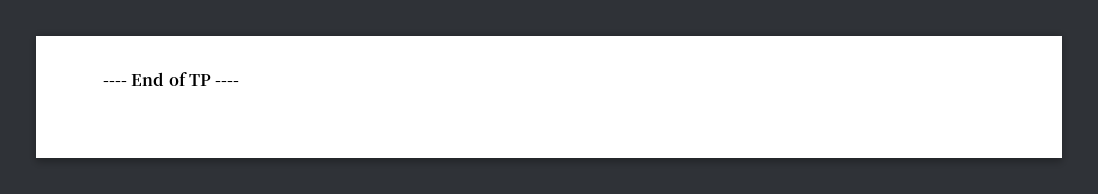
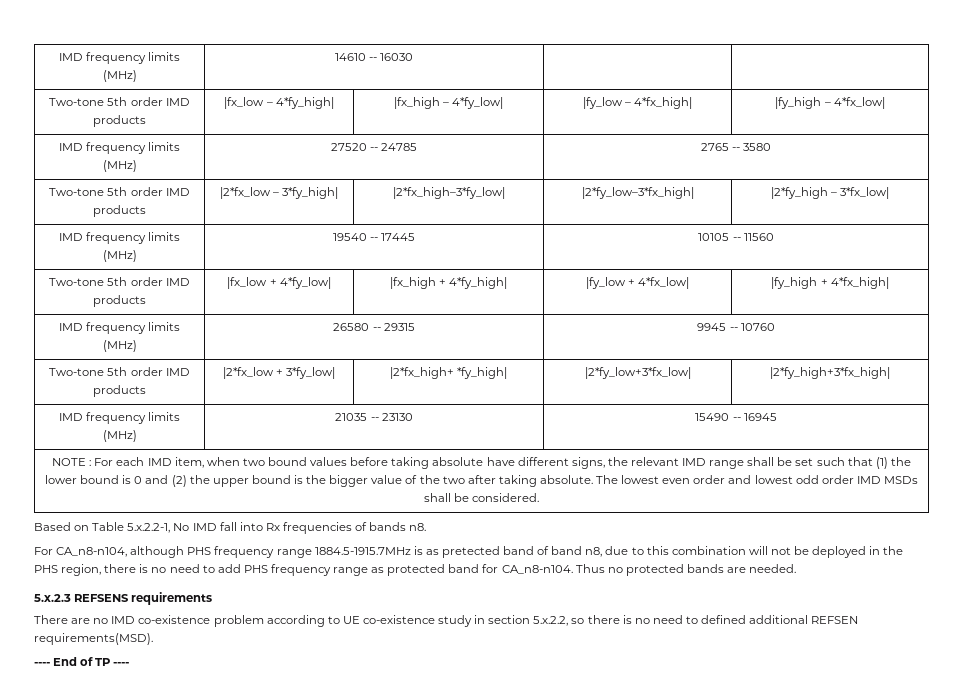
+ IMD frequency limits (MHz) | 14610 -- 16030 | |
+ Two-tone 5th order IMD products | |fx_low – 4*fy_high| | |fx_high – 4*fy_low| | |fy_low – 4*fx_high| | |fy_high – 4*fx_low|
+ IMD frequency limits (MHz) | 27520 -- 24785 | 2765 -- 3580
+ Two-tone 5th order IMD products | |2*fx_low – 3*fy_high| | |2*fx_high–3*fy_low| | |2*fy_low–3*fx_high| | |2*fy_high – 3*fx_low|
+ IMD frequency limits (MHz) | 19540 -- 17445 | 10105 -- 11560
+ Two-tone 5th order IMD products | |fx_low + 4*fy_low| | |fx_high + 4*fy_high| | |fy_low + 4*fx_low| | |fy_high + 4*fx_high|
+ IMD frequency limits (MHz) | 26580 -- 29315 | 9945 -- 10760
+ Two-tone 5th order IMD products | |2*fx_low + 3*fy_low| | |2*fx_high+ *fy_high| | |2*fy_low+3*fx_low| | |2*fy_high+3*fx_high|
+ IMD frequency limits (MHz) | 21035 -- 23130 | 15490 -- 16945
+ NOTE : For each IMD item, when two bound values before taking absolute have different signs, the relevant IMD range shall be set such that (1) the lower bound is 0 and (2) the upper bound is the bigger value of the two after taking absolute. The lowest even order and lowest odd order IMD MSDs shall be considered.
+ Based on Table 5.x.2.2-1, No IMD fall into Rx frequencies of bands n8.
+ For CA_n8-n104, although PHS frequency range 1884.5-1915.7MHz is as pretected band of band n8, due to this combination will not be deployed in the PHS region, there is no need to add PHS frequency range as protected band for CA_n8-n104. Thus no protected bands are needed.
+ 5.x.2.3 REFSENS requirements
+ There are no IMD co-existence problem according to UE co-existence study in section 5.x.2.2, so there is no need to defined additional REFSEN requirements(MSD).

